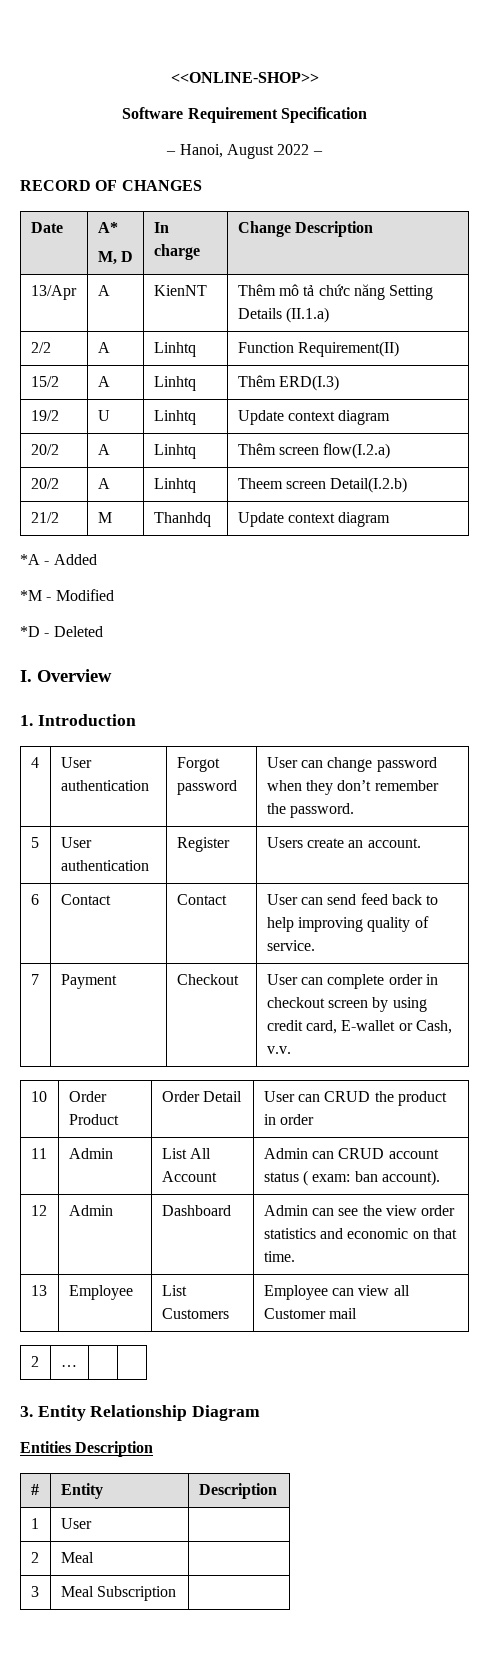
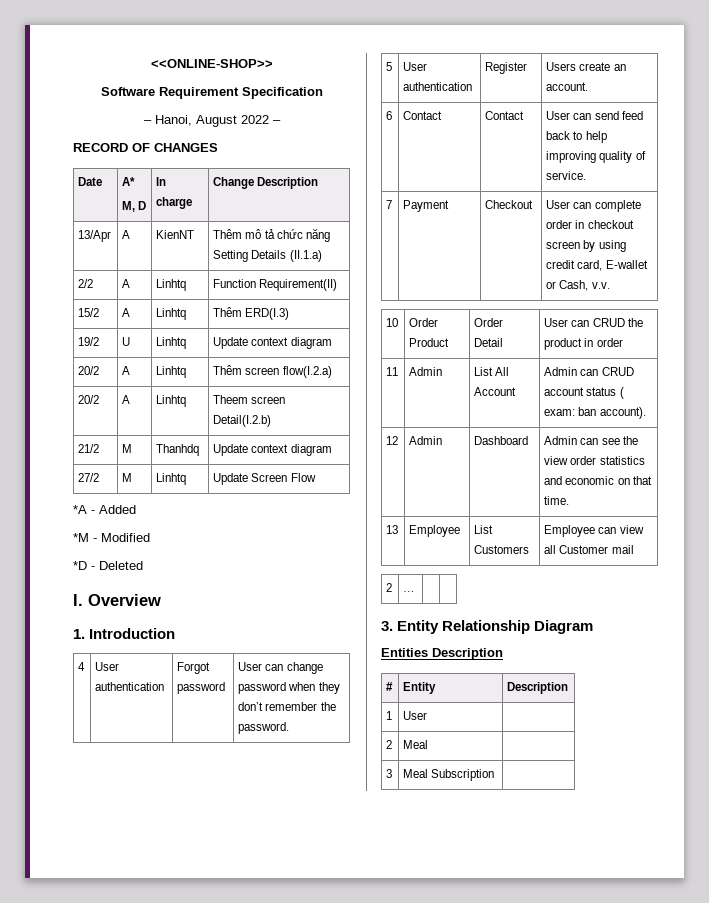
+ 27/2 | M | Linhtq | Update Screen Flow

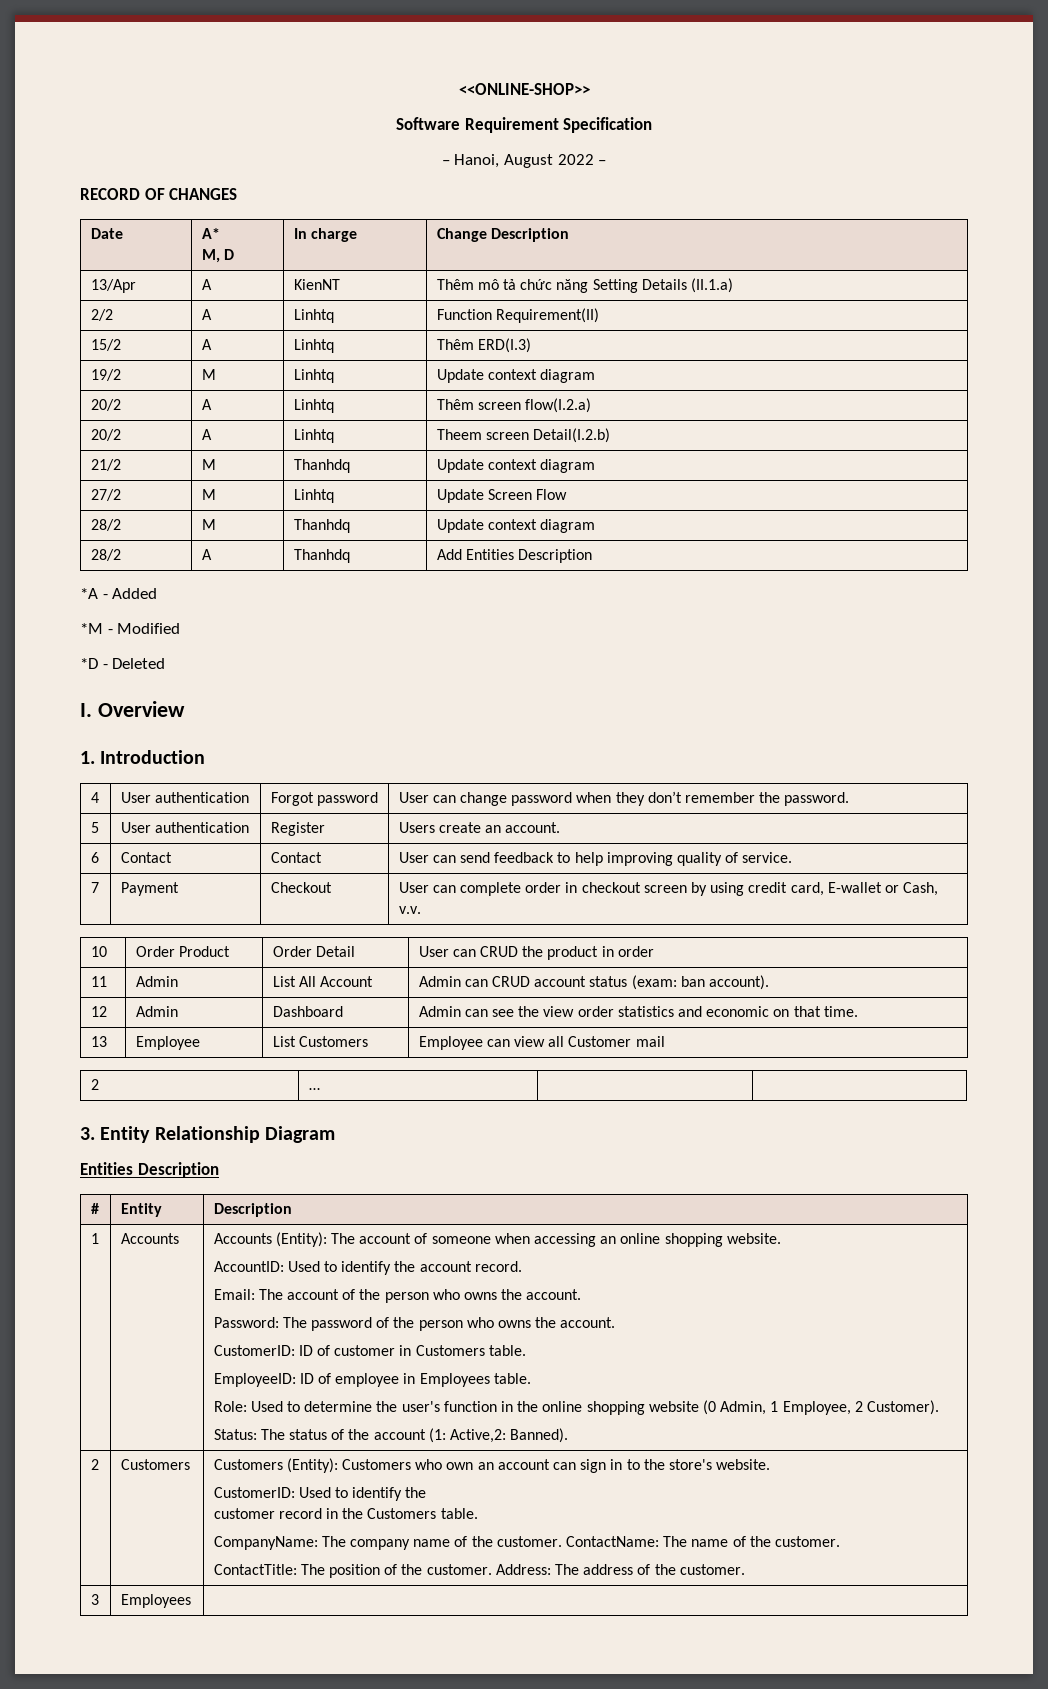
- 19/2 | U | Linhtq | Update context diagram
+ 19/2 | M | Linhtq | Update context diagram
+ 28/2 | M | Thanhdq | Update context diagram
+ 28/2 | A | Thanhdq | Add Entities Description
- 6 | Contact | Contact | User can send feed back to help improving quality of service.
+ 6 | Contact | Contact | User can send feedback to help improving quality of service.
- 11 | Admin | List All Account | Admin can CRUD account status ( exam: ban account).
+ 11 | Admin | List All Account | Admin can CRUD account status (exam: ban account).
- User |
- 2 | Meal |
+ Accounts | Accounts (Entity): The account of someone when accessing an online shopping website.
+ AccountID: Used to identify the account record.
+ Email: The account of the person who owns the account.
+ Password: The password of the person who owns the account.
+ CustomerID: ID of customer in Customers table.
+ EmployeeID: ID of employee in Employees table.
+ Role: Used to determine the user's function in the online shopping website (0 Admin, 1 Employee, 2 Customer).
+ Status: The status of the account (1: Active,2: Banned).
+ 2 | Customers | Customers (Entity): Customers who own an account can sign in to the store's website.
+ CustomerID: Used to identify the
+ customer record in the Customers table.
+ CompanyName: The company name of the customer. ContactName: The name of the customer.
+ ContactTitle: The position of the customer. Address: The address of the customer.
- 3 | Meal Subscription |
+ 3 | Employees |

